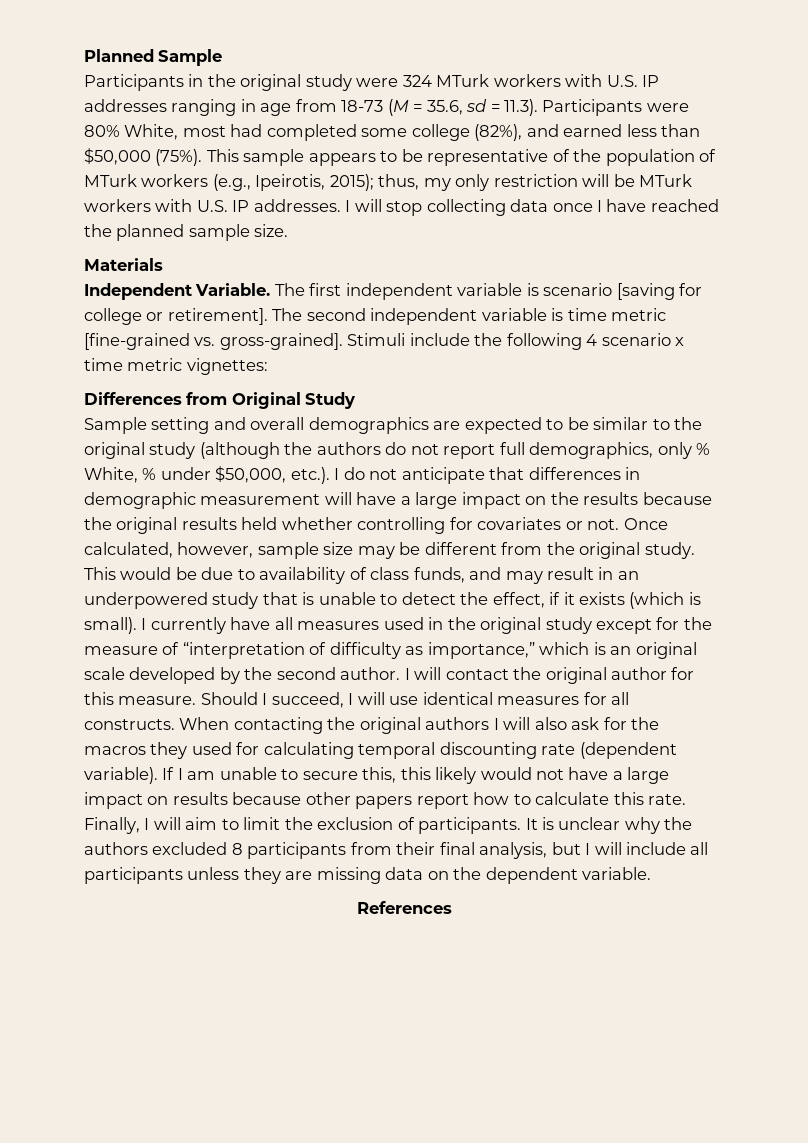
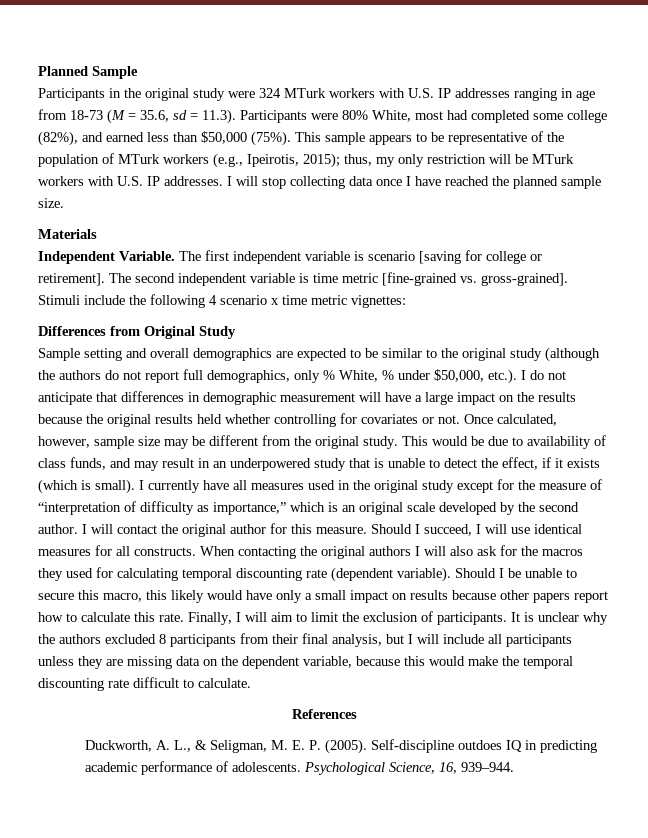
- If I am unable to secure this, this likely would not have a large impact on results because other papers report how to calculate this rate.
+ Should I be unable to secure this macro, this likely would have only a small impact on results because other papers report how to calculate this rate.
- It is unclear why the authors excluded 8 participants from their final analysis, but I will include all participants unless they are missing data on the dependent variable.
+ It is unclear why the authors excluded 8 participants from their final analysis, but I will include all participants unless they are missing data on the dependent variable, because this would make the temporal discounting rate difficult to calculate.
  References
+ Duckworth, A. L., & Seligman, M. E. P. (2005). Self-discipline outdoes IQ in predicting academic performance of adolescents. Psychological Science, 16, 939–944.

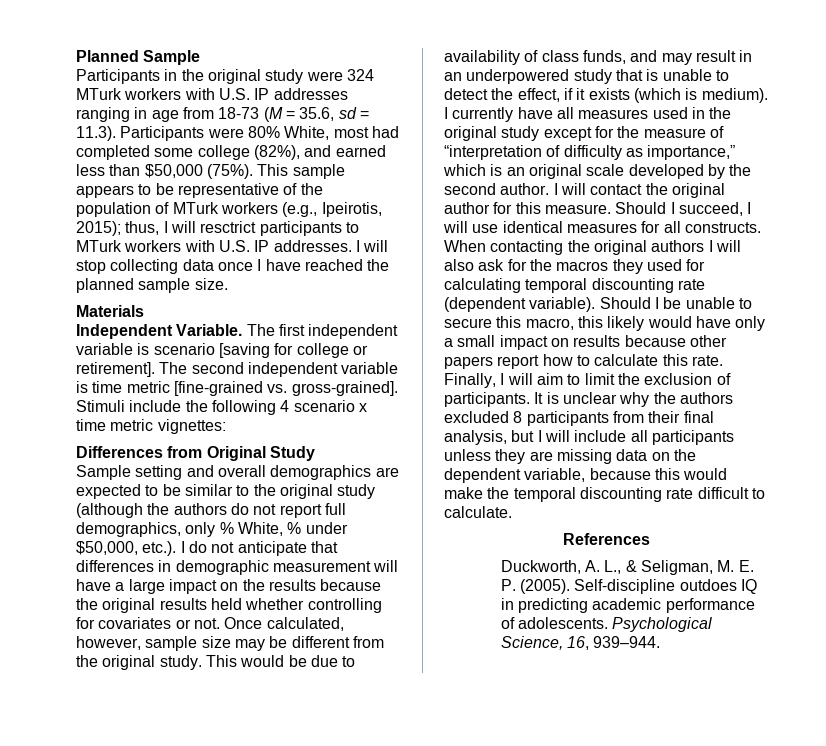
- This sample appears to be representative of the population of MTurk workers (e.g., Ipeirotis, 2015); thus, my only restriction will be MTurk workers with U.S. IP addresses.
+ This sample appears to be representative of the population of MTurk workers (e.g., Ipeirotis, 2015); thus, I will resctrict participants to MTurk workers with U.S. IP addresses.
- This would be due to availability of class funds, and may result in an underpowered study that is unable to detect the effect, if it exists (which is small).
+ This would be due to availability of class funds, and may result in an underpowered study that is unable to detect the effect, if it exists (which is medium).

